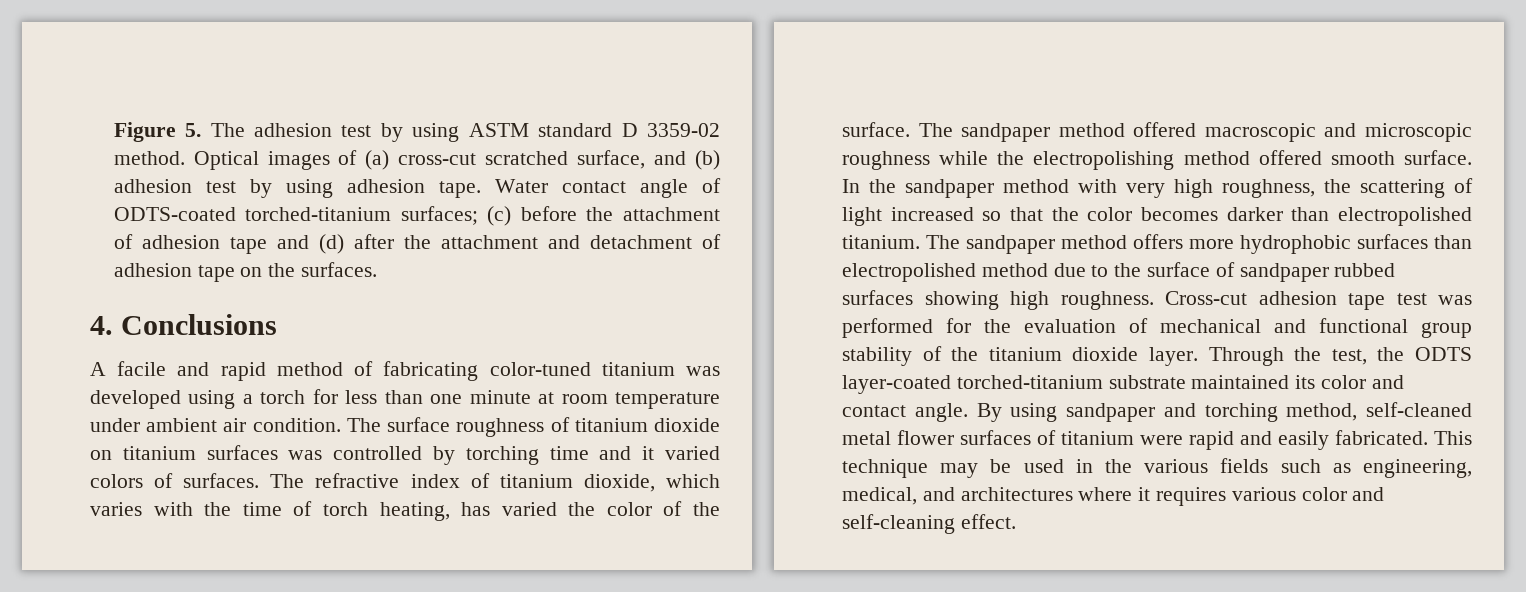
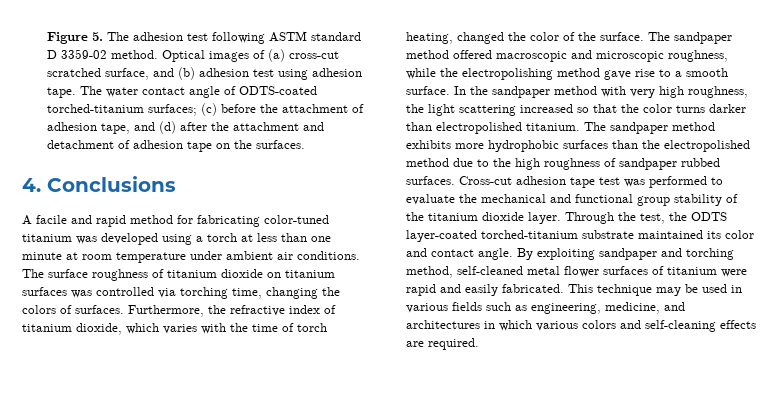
- Figure 5. The adhesion test by using ASTM standard D 3359-02 method.
+ Figure 5. The adhesion test following ASTM standard D 3359-02 method.
- Optical images of (a) cross-cut scratched surface, and (b) adhesion test by using adhesion tape.
+ Optical images of (a) cross-cut scratched surface, and (b) adhesion test using adhesion tape.
- Water contact angle of ODTS-coated torched-titanium surfaces; (c) before the attachment of adhesion tape and (d) after the attachment and detachment of adhesion tape on the surfaces.
+ The water contact angle of ODTS-coated torched-titanium surfaces; (c) before the attachment of adhesion tape, and (d) after the attachment and detachment of adhesion tape on the surfaces.
- A facile and rapid method of fabricating color-tuned titanium was developed using a torch for less than one minute at room temperature under ambient air condition.
+ A facile and rapid method for fabricating color-tuned titanium was developed using a torch at less than one minute at room temperature under ambient air conditions.
- The surface roughness of titanium dioxide on titanium surfaces was controlled by torching time and it varied colors of surfaces.
+ The surface roughness of titanium dioxide on titanium surfaces was controlled via torching time, changing the colors of surfaces.
- The refractive index of titanium dioxide, which varies with the time of torch heating, has varied the color of the surface.
+ Furthermore, the refractive index of titanium dioxide, which varies with the time of torch heating, changed the color of the surface.
- The sandpaper method offered macroscopic and microscopic roughness while the electropolishing method offered smooth surface.
+ The sandpaper method offered macroscopic and microscopic roughness, while the electropolishing method gave rise to a smooth surface.
- In the sandpaper method with very high roughness, the scattering of light increased so that the color becomes darker than electropolished titanium.
+ In the sandpaper method with very high roughness, the light scattering increased so that the color turns darker than electropolished titanium.
- The sandpaper method offers more hydrophobic surfaces than electropolished method due to the surface of sandpaper rubbed surfaces showing high roughness.
+ The sandpaper method exhibits more hydrophobic surfaces than the electropolished method due to the high roughness of sandpaper rubbed surfaces.
- Cross-cut adhesion tape test was performed for the evaluation of mechanical and functional group stability of the titanium dioxide layer.
+ Cross-cut adhesion tape test was performed to evaluate the mechanical and functional group stability of the titanium dioxide layer.
- By using sandpaper and torching method, self-cleaned metal flower surfaces of titanium were rapid and easily fabricated.
+ By exploiting sandpaper and torching method, self-cleaned metal flower surfaces of titanium were rapid and easily fabricated.
- This technique may be used in the various fields such as engineering, medical, and architectures where it requires various color and self-cleaning effect.
+ This technique may be used in various fields such as engineering, medicine, and architectures in which various colors and self-cleaning effects are required.

